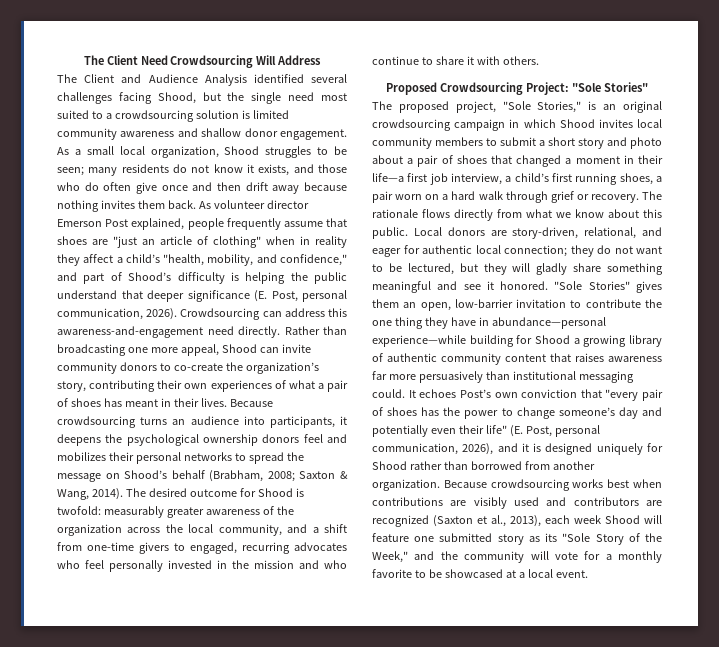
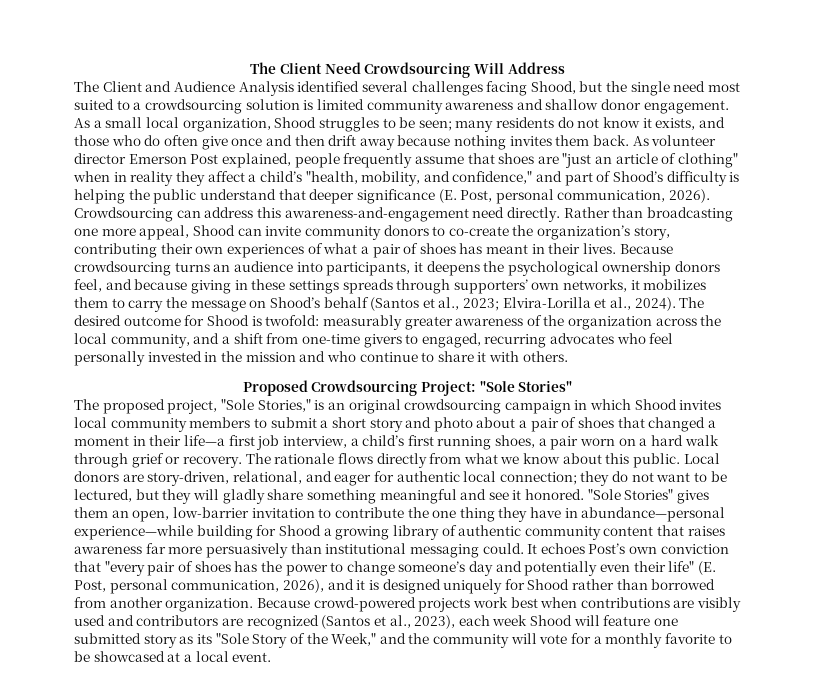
- Because crowdsourcing turns an audience into participants, it deepens the psychological ownership donors feel and mobilizes their personal networks to spread the message on Shood’s behalf (Brabham, 2008; Saxton & Wang, 2014).
+ Because crowdsourcing turns an audience into participants, it deepens the psychological ownership donors feel, and because giving in these settings spreads through supporters’ own networks, it mobilizes them to carry the message on Shood’s behalf (Santos et al., 2023; Elvira-Lorilla et al., 2024).
- Because crowdsourcing works best when contributions are visibly used and contributors are recognized (Saxton et al., 2013), each week Shood will feature one submitted story as its "Sole Story of the Week," and the community will vote for a monthly favorite to be showcased at a local event.
+ Because crowd-powered projects work best when contributions are visibly used and contributors are recognized (Santos et al., 2023), each week Shood will feature one submitted story as its "Sole Story of the Week," and the community will vote for a monthly favorite to be showcased at a local event.

